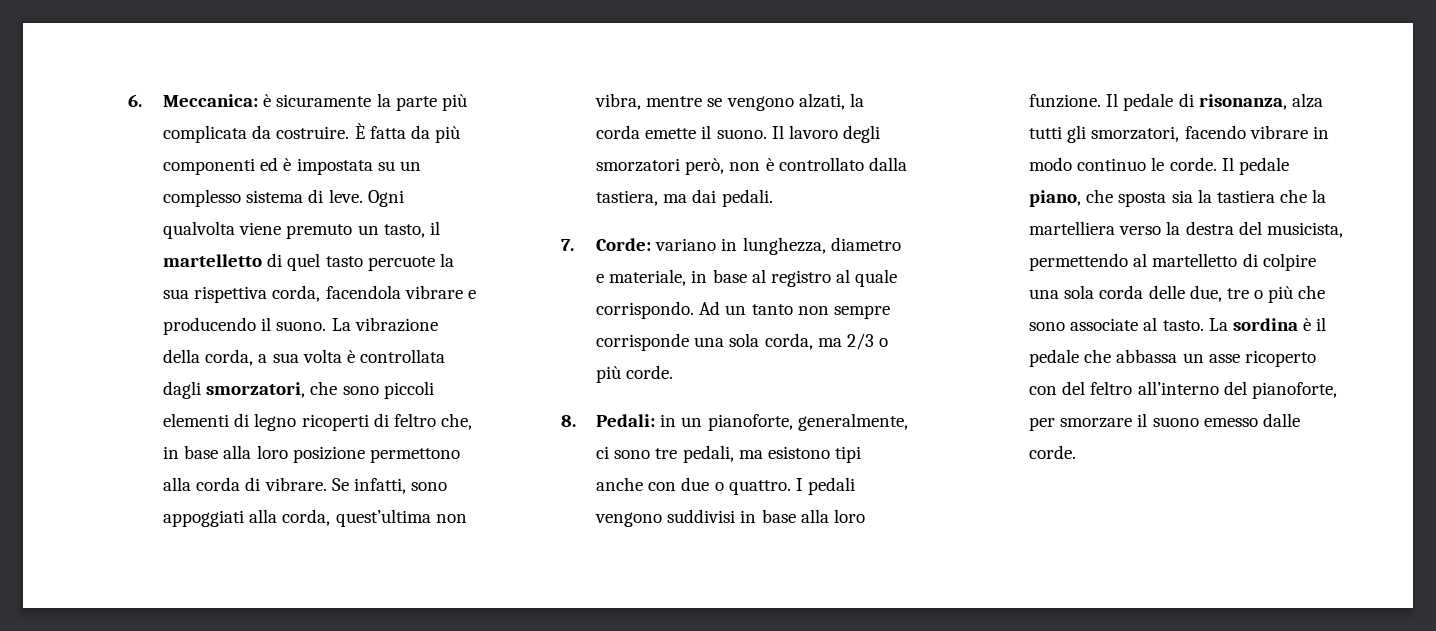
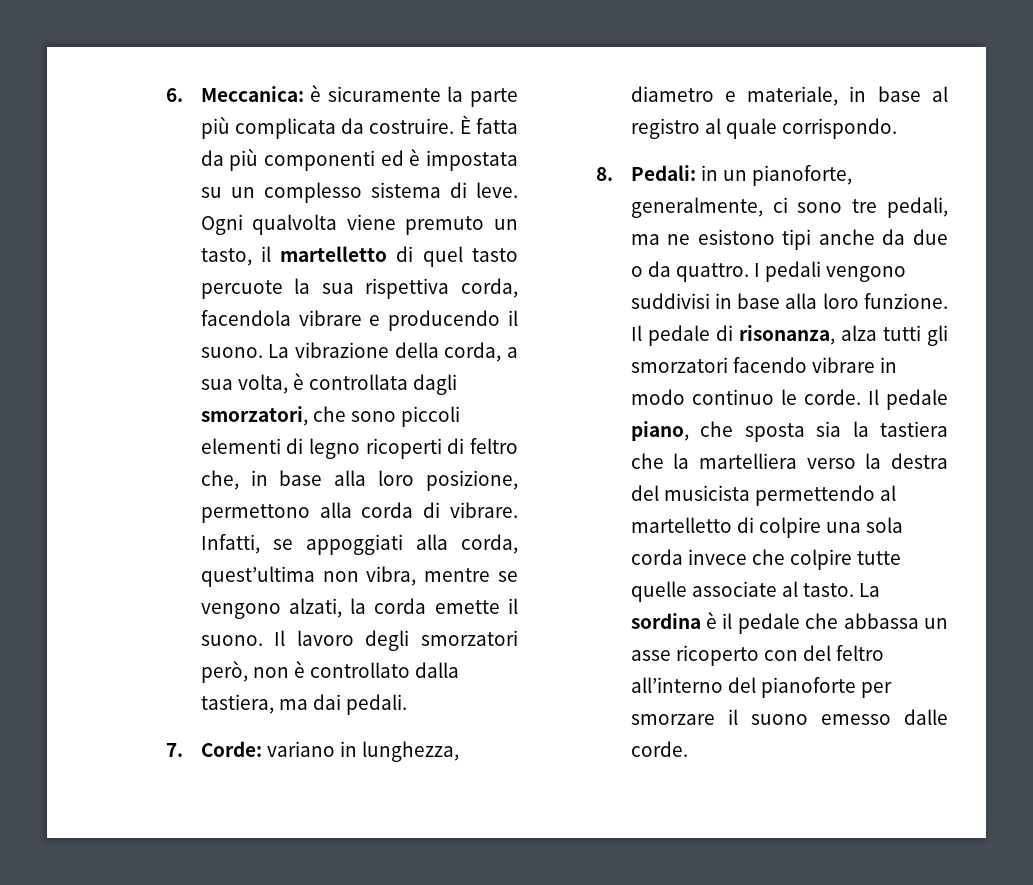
- La vibrazione della corda, a sua volta è controllata dagli smorzatori, che sono piccoli elementi di legno ricoperti di feltro che, in base alla loro posizione permettono alla corda di vibrare.
+ La vibrazione della corda, a sua volta, è controllata dagli smorzatori, che sono piccoli elementi di legno ricoperti di feltro che, in base alla loro posizione, permettono alla corda di vibrare.
- Se infatti, sono appoggiati alla corda, quest’ultima non vibra, mentre se vengono alzati, la corda emette il suono.
+ Infatti, se appoggiati alla corda, quest’ultima non vibra, mentre se vengono alzati, la corda emette il suono.
- Ad un tanto non sempre corrisponde una sola corda, ma 2/3 o più corde.
- 8. Pedali: in un pianoforte, generalmente, ci sono tre pedali, ma esistono tipi anche con due o quattro.
+ 8. Pedali: in un pianoforte, generalmente, ci sono tre pedali, ma ne esistono tipi anche da due o da quattro.
- Il pedale di risonanza, alza tutti gli smorzatori, facendo vibrare in modo continuo le corde.
+ Il pedale di risonanza, alza tutti gli smorzatori facendo vibrare in modo continuo le corde.
- Il pedale piano, che sposta sia la tastiera che la martelliera verso la destra del musicista, permettendo al martelletto di colpire una sola corda delle due, tre o più che sono associate al tasto.
+ Il pedale piano, che sposta sia la tastiera che la martelliera verso la destra del musicista permettendo al martelletto di colpire una sola corda invece che colpire tutte quelle associate al tasto.
- La sordina è il pedale che abbassa un asse ricoperto con del feltro all’interno del pianoforte, per smorzare il suono emesso dalle corde.
+ La sordina è il pedale che abbassa un asse ricoperto con del feltro all’interno del pianoforte per smorzare il suono emesso dalle corde.

